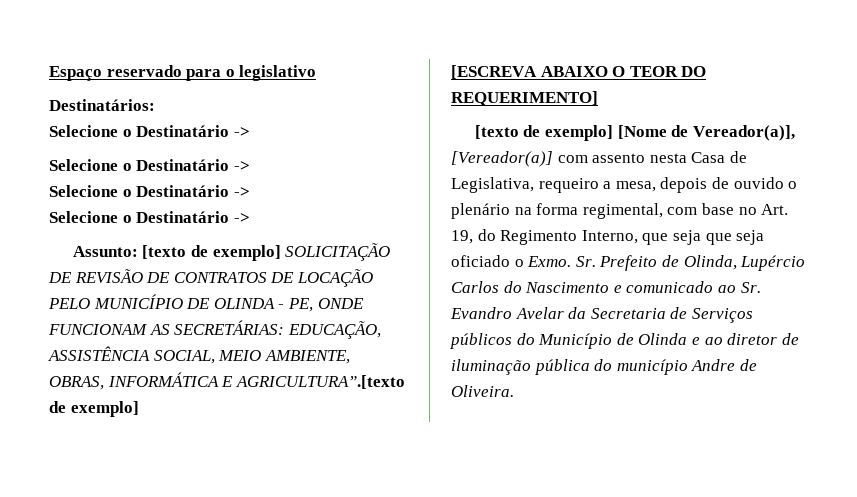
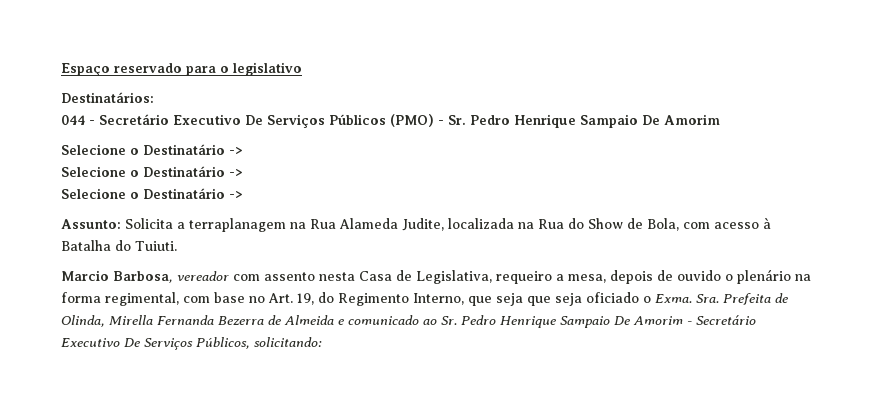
  Destinatários:
- Selecione o Destinatário ->
+ 044 - Secretário Executivo De Serviços Públicos (PMO) - Sr. Pedro Henrique Sampaio De Amorim
- Assunto: [texto de exemplo] SOLICITAÇÃO DE REVISÃO DE CONTRATOS DE LOCAÇÃO PELO MUNICÍPIO DE OLINDA - PE, ONDE FUNCIONAM AS SECRETÁRIAS: EDUCAÇÃO, ASSISTÊNCIA SOCIAL, MEIO AMBIENTE, OBRAS, INFORMÁTICA E AGRICULTURA”.[texto de exemplo]
- [ESCREVA ABAIXO O TEOR DO REQUERIMENTO]
- [texto de exemplo] [Nome de Vereador(a)], [Vereador(a)] com assento nesta Casa de Legislativa, requeiro a mesa, depois de ouvido o plenário na forma regimental, com base no Art. 19, do Regimento Interno, que seja que seja oficiado o Exmo. Sr. Prefeito de Olinda, Lupércio Carlos do Nascimento e comunicado ao Sr. Evandro Avelar da Secretaria de Serviços públicos do Município de Olinda e ao diretor de iluminação pública do município Andre de Oliveira.
+ Assunto: Solicita a terraplanagem na Rua Alameda Judite, localizada na Rua do Show de Bola, com acesso à Batalha do Tuiuti.
+ Marcio Barbosa, vereador com assento nesta Casa de Legislativa, requeiro a mesa, depois de ouvido o plenário na forma regimental, com base no Art. 19, do Regimento Interno, que seja que seja oficiado o Exma. Sra. Prefeita de Olinda, Mirella Fernanda Bezerra de Almeida e comunicado ao Sr. Pedro Henrique Sampaio De Amorim - Secretário Executivo De Serviços Públicos, solicitando:

